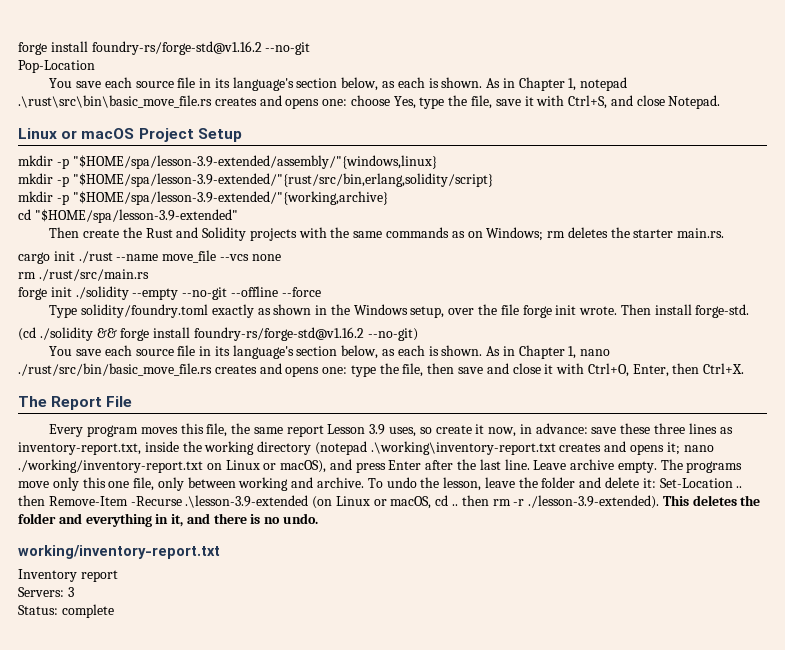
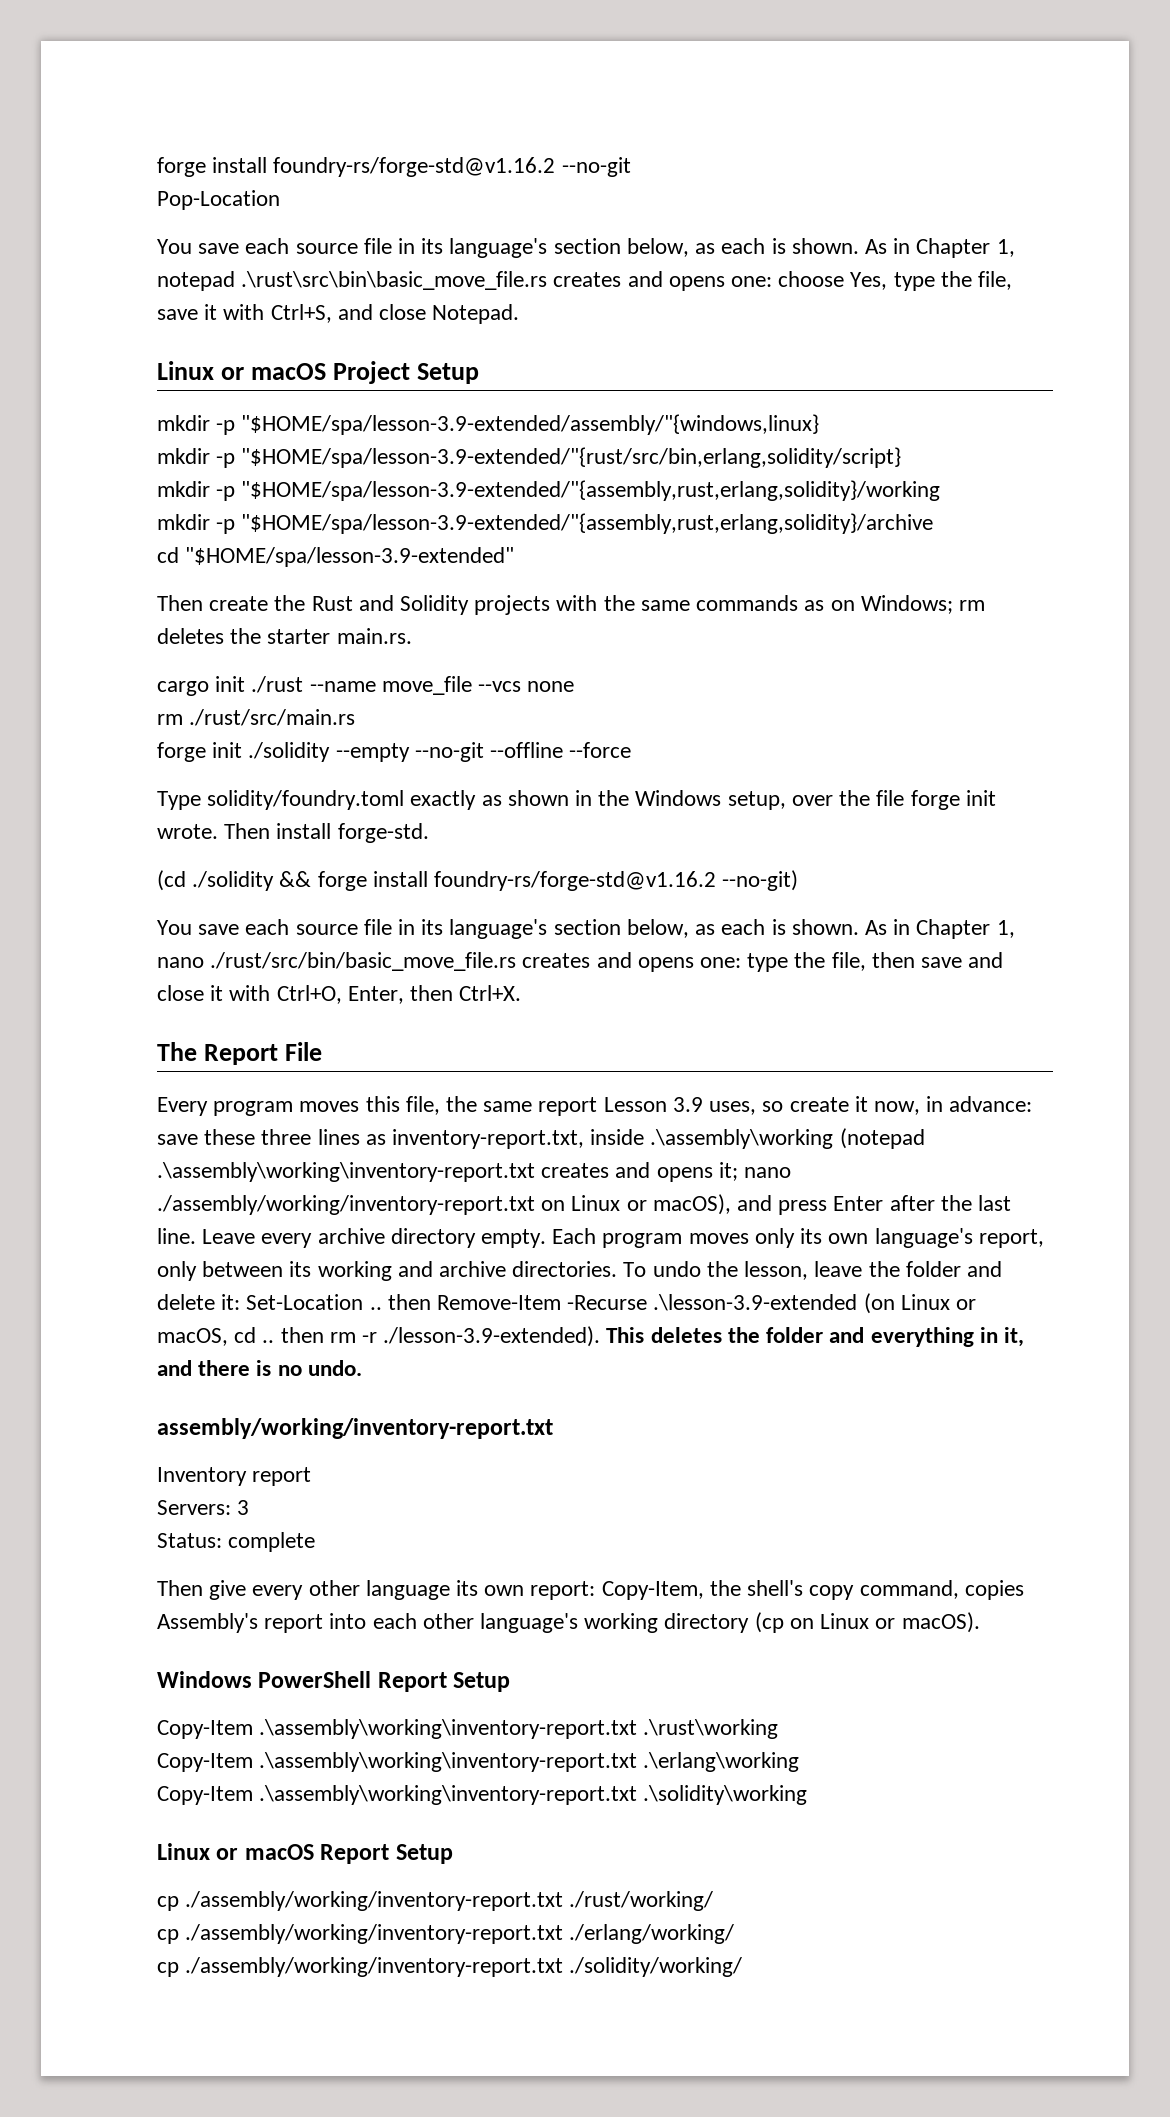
- mkdir -p "$HOME/spa/lesson-3.9-extended/"{working,archive}
+ mkdir -p "$HOME/spa/lesson-3.9-extended/"{assembly,rust,erlang,solidity}/working
+ mkdir -p "$HOME/spa/lesson-3.9-extended/"{assembly,rust,erlang,solidity}/archive
- Every program moves this file, the same report Lesson 3.9 uses, so create it now, in advance: save these three lines as inventory-report.txt, inside the working directory (notepad .\working\inventory-report.txt creates and opens it; nano ./working/inventory-report.txt on Linux or macOS), and press Enter after the last line.
+ Every program moves this file, the same report Lesson 3.9 uses, so create it now, in advance: save these three lines as inventory-report.txt, inside .\assembly\working (notepad .\assembly\working\inventory-report.txt creates and opens it; nano ./assembly/working/inventory-report.txt on Linux or macOS), and press Enter after the last line.
- Leave archive empty. The programs move only this one file, only between working and archive.
+ Leave every archive directory empty. Each program moves only its own language's report, only between its working and archive directories.
- working/inventory-report.txt
+ assembly/working/inventory-report.txt
+ Then give every other language its own report: Copy-Item, the shell's copy command, copies Assembly's report into each other language's working directory (cp on Linux or macOS).
+ Windows PowerShell Report Setup
+ Copy-Item .\assembly\working\inventory-report.txt .\rust\working
+ Copy-Item .\assembly\working\inventory-report.txt .\erlang\working
+ Copy-Item .\assembly\working\inventory-report.txt .\solidity\working
+ Linux or macOS Report Setup
+ cp ./assembly/working/inventory-report.txt ./rust/working/
+ cp ./assembly/working/inventory-report.txt ./erlang/working/
+ cp ./assembly/working/inventory-report.txt ./solidity/working/

